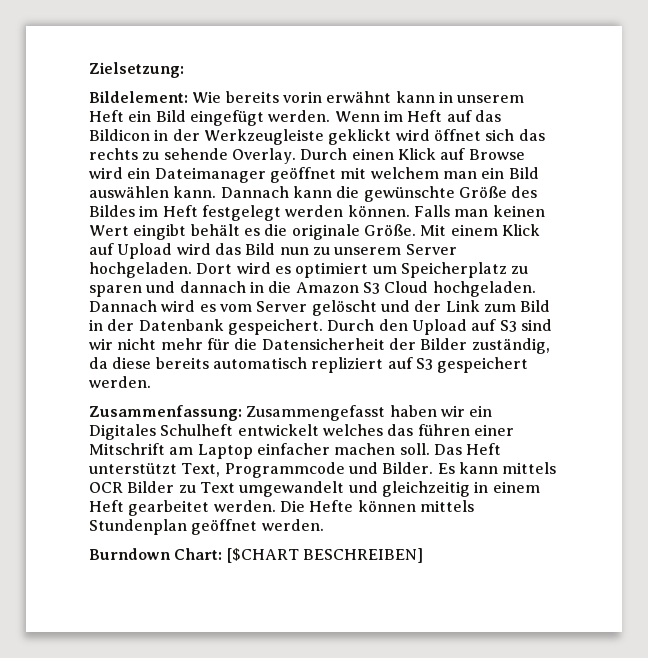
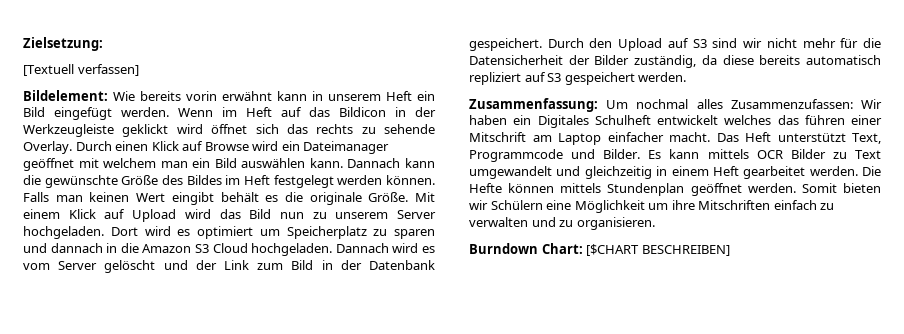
+ [Textuell verfassen]
- Zusammenfassung: Zusammengefasst haben wir ein Digitales Schulheft entwickelt welches das führen einer Mitschrift am Laptop einfacher machen soll.
+ Zusammenfassung: Um nochmal alles Zusammenzufassen: Wir haben ein Digitales Schulheft entwickelt welches das führen einer Mitschrift am Laptop einfacher macht.
+ Somit bieten wir Schülern eine Möglichkeit um ihre Mitschriften einfach zu verwalten und zu organisieren.

